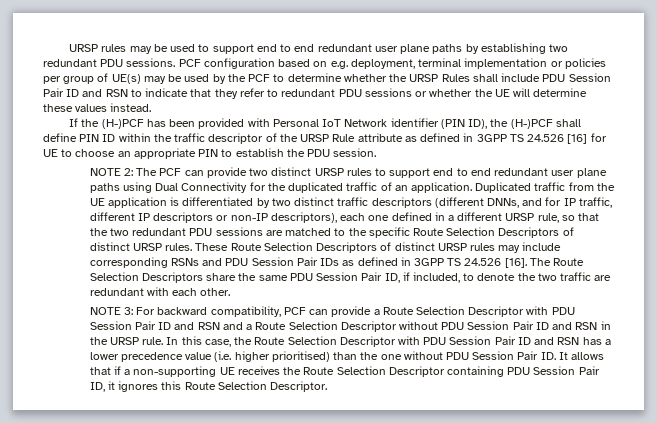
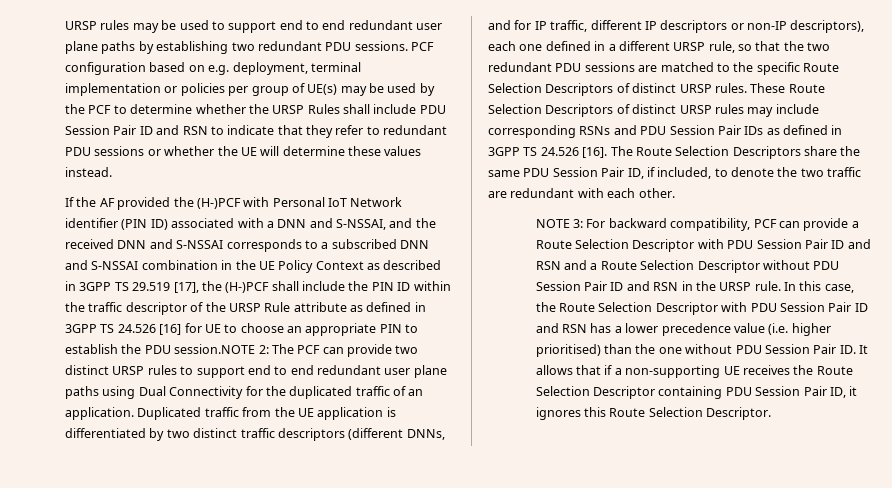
- If the (H-)PCF has been provided with Personal IoT Network identifier (PIN ID), the (H-)PCF shall define PIN ID within the traffic descriptor of the URSP Rule attribute as defined in 3GPP TS 24.526 [16] for UE to choose an appropriate PIN to establish the PDU session.
- NOTE 2:
+ If the AF provided the (H-)PCF with Personal IoT Network identifier (PIN ID) associated with a DNN and S-NSSAI, and the received DNN and S-NSSAI corresponds to a subscribed DNN and S-NSSAI combination in the UE Policy Context as described in 3GPP TS 29.519 [17], the (H-)PCF shall include the PIN ID within the traffic descriptor of the URSP Rule attribute as defined in 3GPP TS 24.526 [16] for UE to choose an appropriate PIN to establish the PDU session.NOTE 2:

